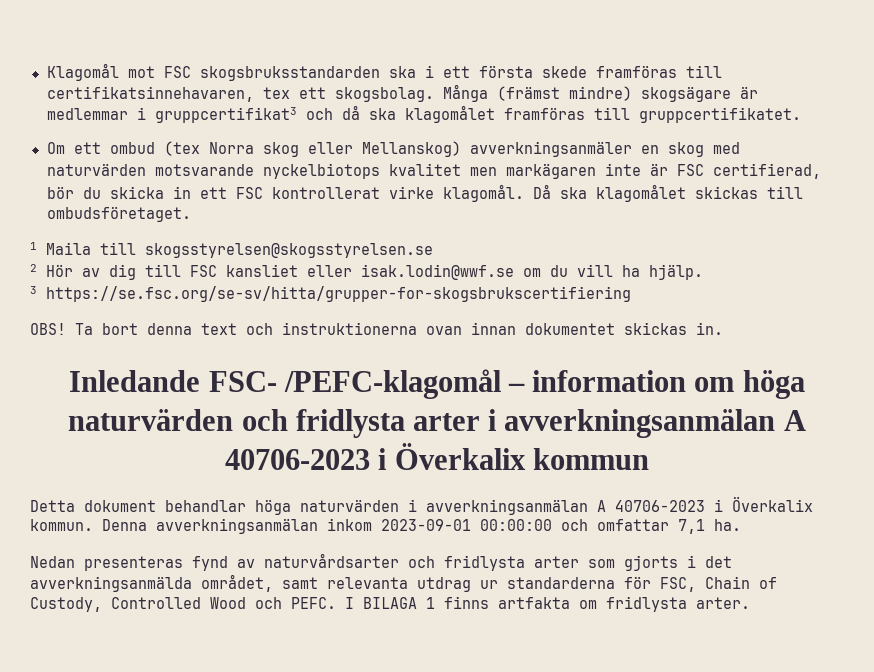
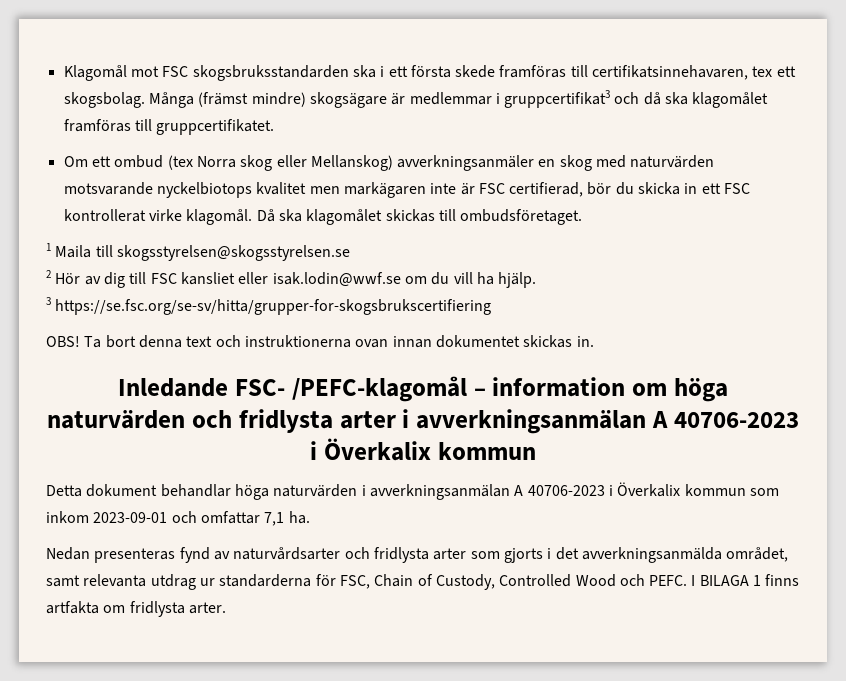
- Detta dokument behandlar höga naturvärden i avverkningsanmälan A 40706-2023 i Överkalix kommun. Denna avverkningsanmälan inkom 2023-09-01 00:00:00 och omfattar 7,1 ha.
+ Detta dokument behandlar höga naturvärden i avverkningsanmälan A 40706-2023 i Överkalix kommun som inkom 2023-09-01 och omfattar 7,1 ha.

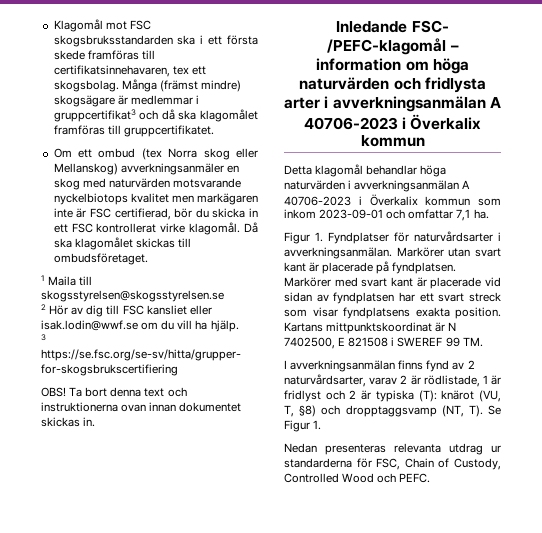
- Detta dokument behandlar höga naturvärden i avverkningsanmälan A 40706-2023 i Överkalix kommun som inkom 2023-09-01 och omfattar 7,1 ha.
+ Detta klagomål behandlar höga naturvärden i avverkningsanmälan A 40706-2023 i Överkalix kommun som inkom 2023-09-01 och omfattar 7,1 ha.
- Nedan presenteras fynd av naturvårdsarter och fridlysta arter som gjorts i det avverkningsanmälda området, samt relevanta utdrag ur standarderna för FSC, Chain of Custody, Controlled Wood och PEFC. I BILAGA 1 finns artfakta om fridlysta arter.
+ Figur 1. Fyndplatser för naturvårdsarter i avverkningsanmälan. Markörer utan svart kant är placerade på fyndplatsen. Markörer med svart kant är placerade vid sidan av fyndplatsen har ett svart streck som visar fyndplatsens exakta position. Kartans mittpunktskoordinat är N 7402500, E 821508 i SWEREF 99 TM.
+ I avverkningsanmälan finns fynd av 2 naturvårdsarter, varav 2 är rödlistade, 1 är fridlyst och 2 är typiska (T): knärot (VU, T, §8) och dropptaggsvamp (NT, T). Se Figur 1.
+ Nedan presenteras relevanta utdrag ur standarderna för FSC, Chain of Custody, Controlled Wood och PEFC.

